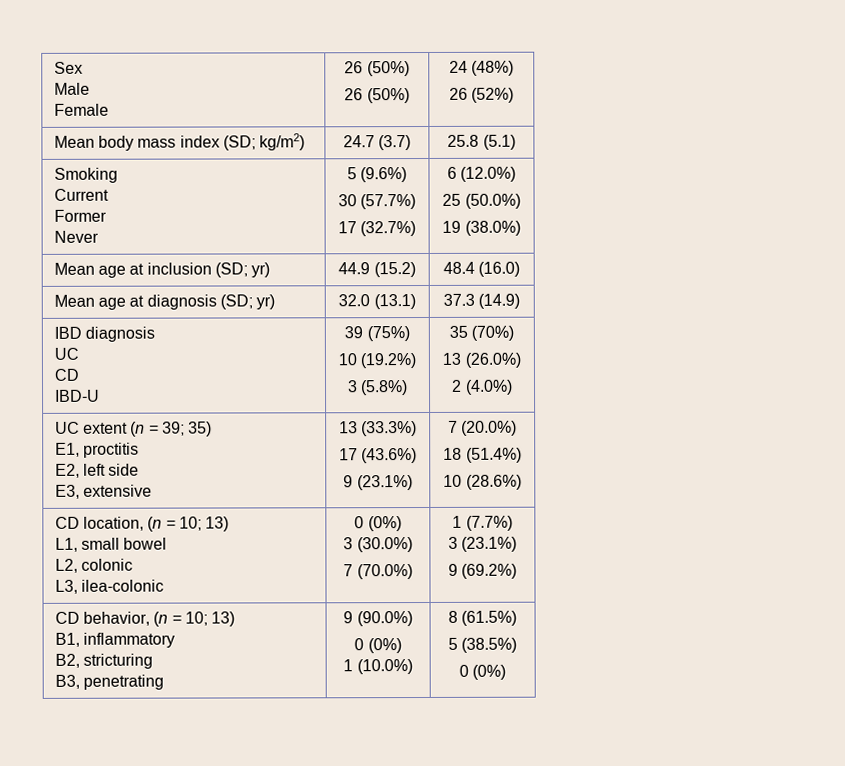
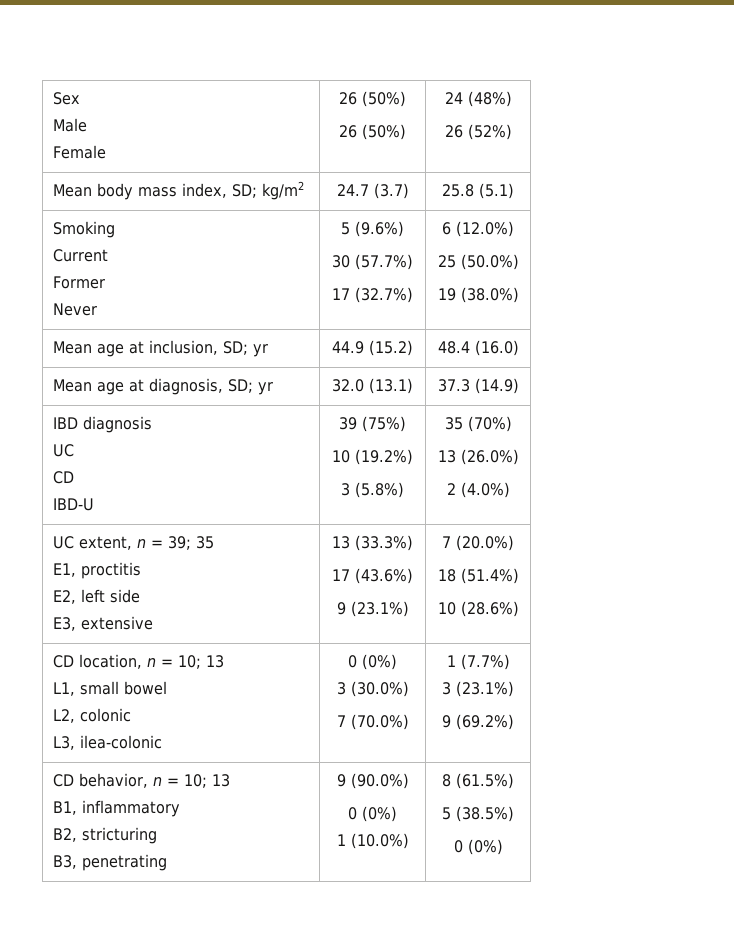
- Mean body mass index (SD; kg/m2) | 24.7 (3.7) | 25.8 (5.1)
+ Mean body mass index, SD; kg/m2 | 24.7 (3.7) | 25.8 (5.1)
- Mean age at inclusion (SD; yr) | 44.9 (15.2) | 48.4 (16.0)
+ Mean age at inclusion, SD; yr | 44.9 (15.2) | 48.4 (16.0)
- Mean age at diagnosis (SD; yr) | 32.0 (13.1) | 37.3 (14.9)
+ Mean age at diagnosis, SD; yr | 32.0 (13.1) | 37.3 (14.9)
- UC extent (n = 39; 35)
+ UC extent, n = 39; 35
- CD location, (n = 10; 13)
+ CD location, n = 10; 13
- CD behavior, (n = 10; 13)
+ CD behavior, n = 10; 13

